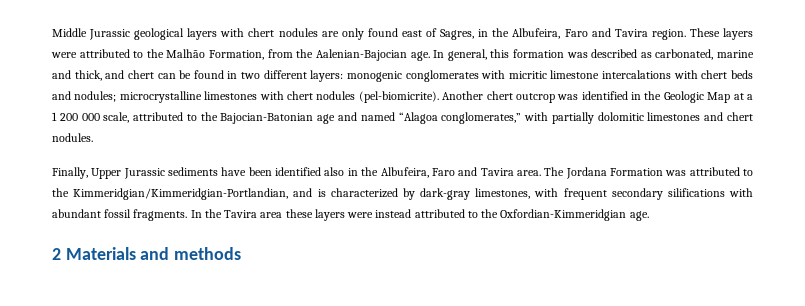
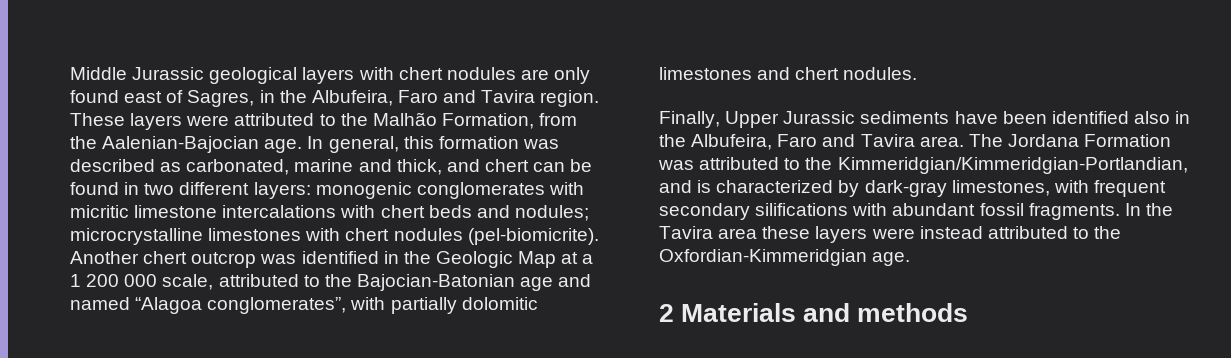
- Another chert outcrop was identified in the Geologic Map at a 1 200 000 scale, attributed to the Bajocian-Batonian age and named “Alagoa conglomerates,” with partially dolomitic limestones and chert nodules.
+ Another chert outcrop was identified in the Geologic Map at a 1 200 000 scale, attributed to the Bajocian-Batonian age and named “Alagoa conglomerates”, with partially dolomitic limestones and chert nodules.

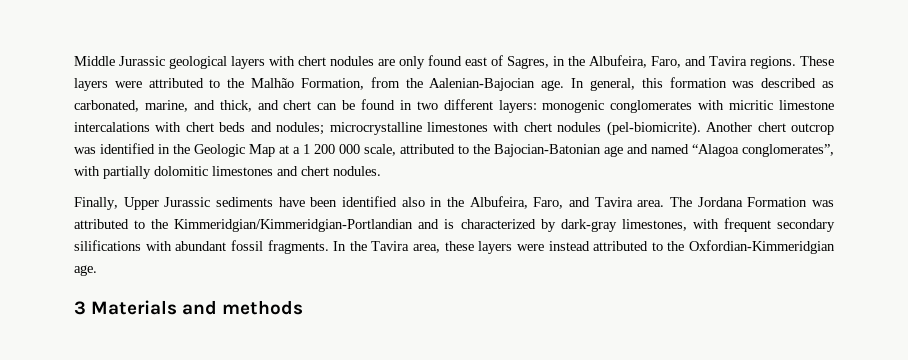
- Middle Jurassic geological layers with chert nodules are only found east of Sagres, in the Albufeira, Faro and Tavira region.
+ Middle Jurassic geological layers with chert nodules are only found east of Sagres, in the Albufeira, Faro, and Tavira regions.
- In general, this formation was described as carbonated, marine and thick, and chert can be found in two different layers: monogenic conglomerates with micritic limestone intercalations with chert beds and nodules; microcrystalline limestones with chert nodules (pel-biomicrite).
+ In general, this formation was described as carbonated, marine, and thick, and chert can be found in two different layers: monogenic conglomerates with micritic limestone intercalations with chert beds and nodules; microcrystalline limestones with chert nodules (pel-biomicrite).
- Finally, Upper Jurassic sediments have been identified also in the Albufeira, Faro and Tavira area.
+ Finally, Upper Jurassic sediments have been identified also in the Albufeira, Faro, and Tavira area.
- The Jordana Formation was attributed to the Kimmeridgian/Kimmeridgian-Portlandian, and is characterized by dark-gray limestones, with frequent secondary silifications with abundant fossil fragments.
+ The Jordana Formation was attributed to the Kimmeridgian/Kimmeridgian-Portlandian and is characterized by dark-gray limestones, with frequent secondary silifications with abundant fossil fragments.
- In the Tavira area these layers were instead attributed to the Oxfordian-Kimmeridgian age.
+ In the Tavira area, these layers were instead attributed to the Oxfordian-Kimmeridgian age.
- 2 Materials and methods
+ 3 Materials and methods

